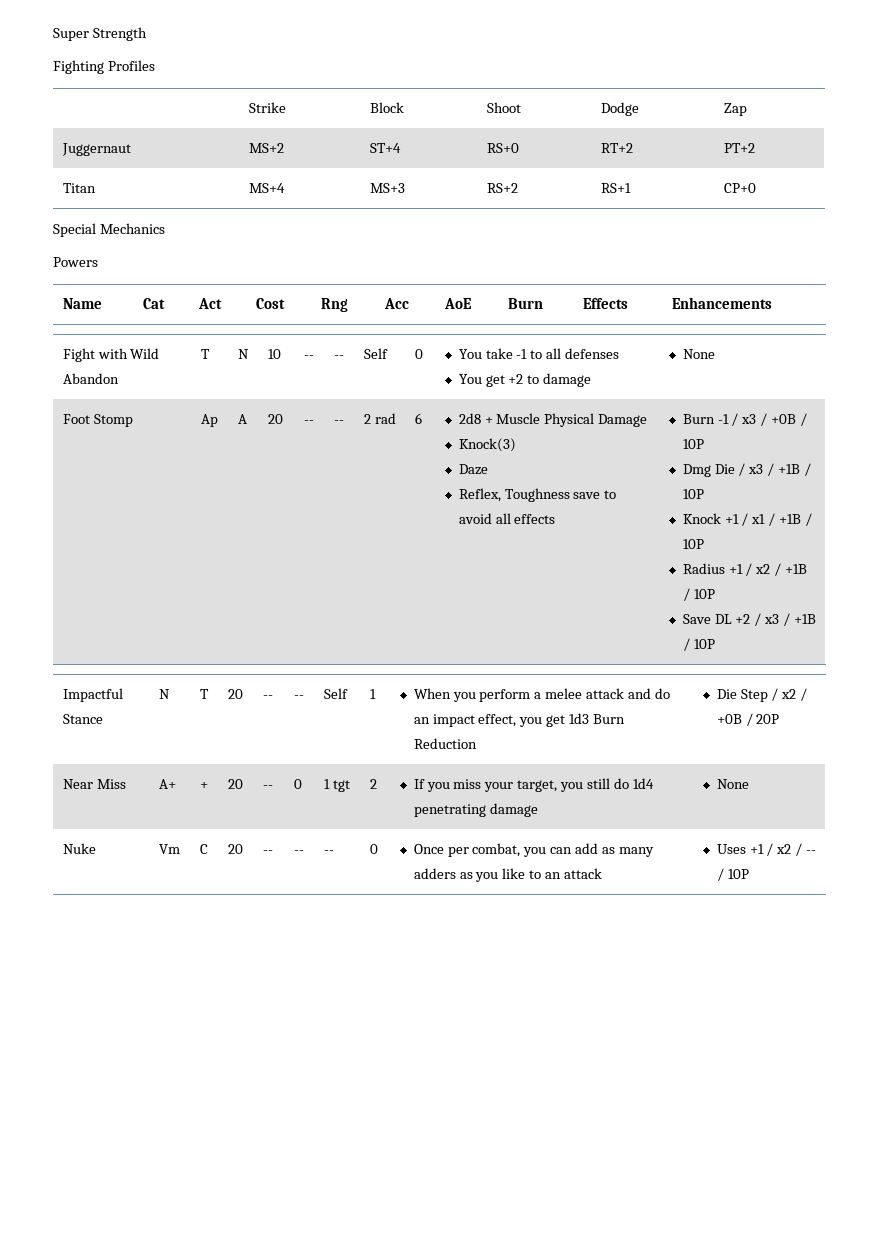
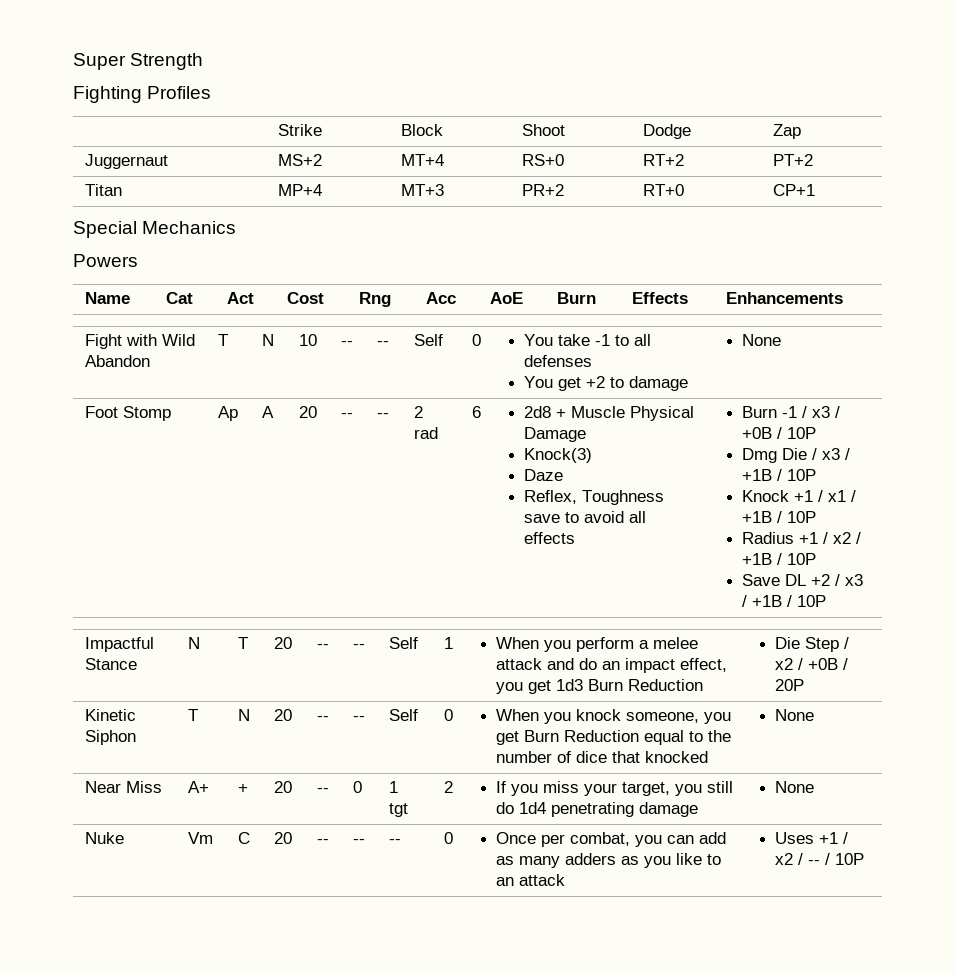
- Juggernaut | MS+2 | ST+4 | RS+0 | RT+2 | PT+2
+ Juggernaut | MS+2 | MT+4 | RS+0 | RT+2 | PT+2
- Titan | MS+4 | MS+3 | RS+2 | RS+1 | CP+0
+ Titan | MP+4 | MT+3 | PR+2 | RT+0 | CP+1
+ Kinetic Siphon | T | N | 20 | -- | -- | Self | 0 | When you knock someone, you get Burn Reduction equal to the number of dice that knocked | None

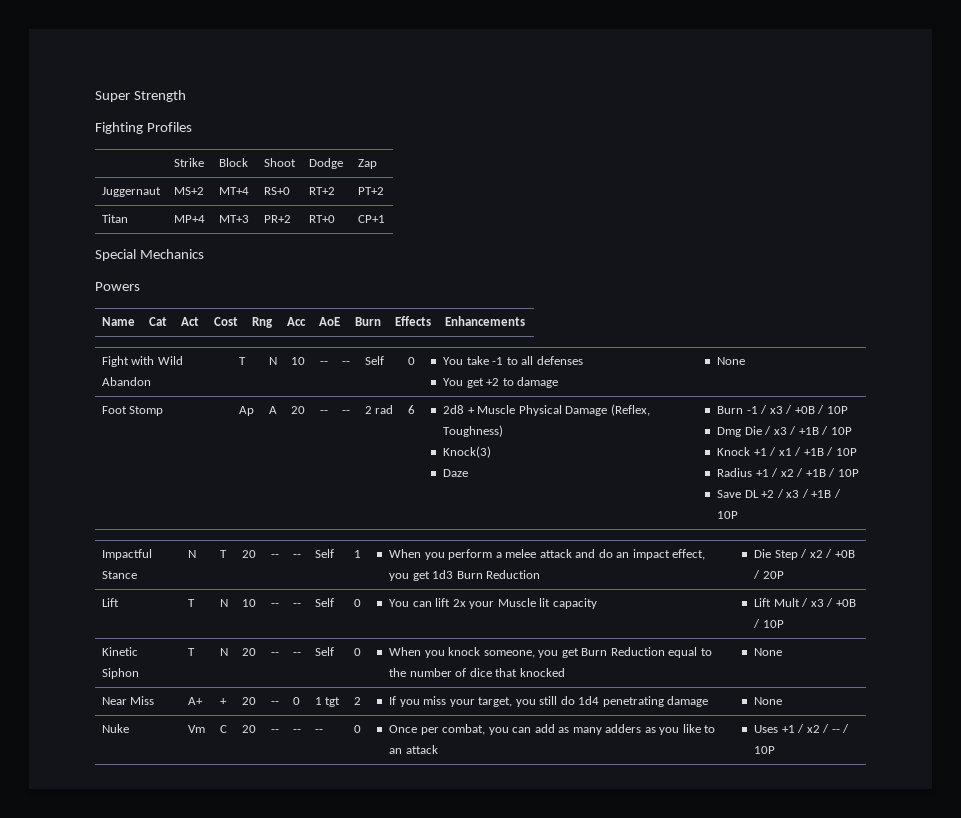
- 2d8 + Muscle Physical Damage
+ 2d8 + Muscle Physical Damage (Reflex, Toughness)
- Reflex, Toughness save to avoid all effects
+ Lift | T | N | 10 | -- | -- | Self | 0 | You can lift 2x your Muscle lit capacity | Lift Mult / x3 / +0B / 10P

